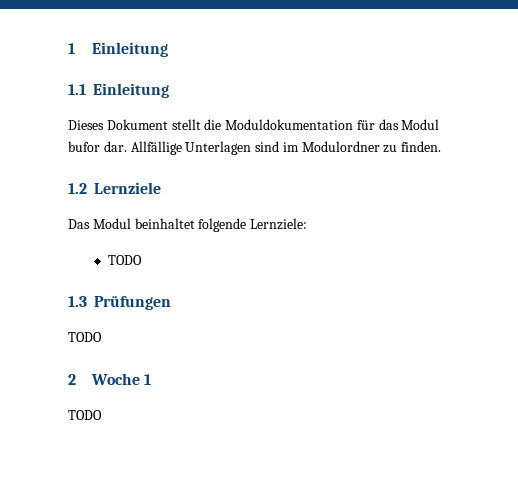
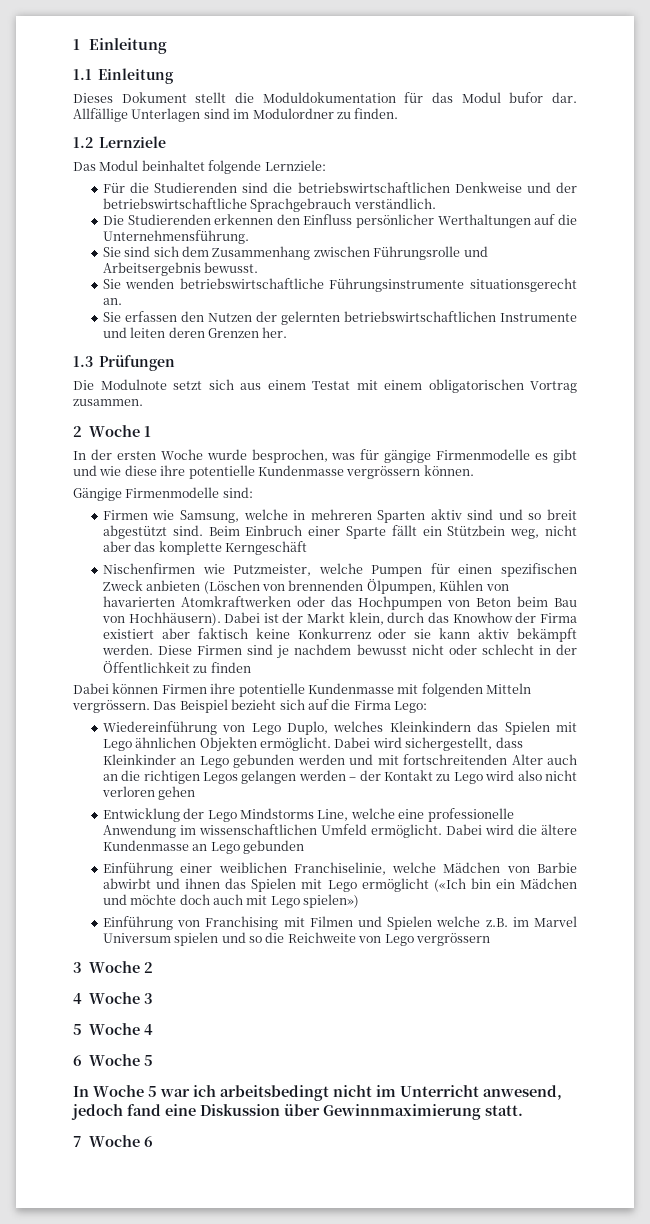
  Das Modul beinhaltet folgende Lernziele:
- TODO
+ Für die Studierenden sind die betriebswirtschaftlichen Denkweise und der betriebswirtschaftliche Sprachgebrauch verständlich.
+ Die Studierenden erkennen den Einfluss persönlicher Werthaltungen auf die Unternehmensführung.
+ Sie sind sich dem Zusammenhang zwischen Führungsrolle und Arbeitsergebnis bewusst.
+ Sie wenden betriebswirtschaftliche Führungsinstrumente situationsgerecht an.
+ Sie erfassen den Nutzen der gelernten betriebswirtschaftlichen Instrumente und leiten deren Grenzen her.
  1.3 Prüfungen
- TODO
+ Die Modulnote setzt sich aus einem Testat mit einem obligatorischen Vortrag zusammen.
  2 Woche 1
- TODO
+ In der ersten Woche wurde besprochen, was für gängige Firmenmodelle es gibt und wie diese ihre potentielle Kundenmasse vergrössern können.
+ Gängige Firmenmodelle sind:
+ Firmen wie Samsung, welche in mehreren Sparten aktiv sind und so breit abgestützt sind. Beim Einbruch einer Sparte fällt ein Stützbein weg, nicht aber das komplette Kerngeschäft
+ Nischenfirmen wie Putzmeister, welche Pumpen für einen spezifischen Zweck anbieten (Löschen von brennenden Ölpumpen, Kühlen von havarierten Atomkraftwerken oder das Hochpumpen von Beton beim Bau von Hochhäusern). Dabei ist der Markt klein, durch das Knowhow der Firma existiert aber faktisch keine Konkurrenz oder sie kann aktiv bekämpft werden. Diese Firmen sind je nachdem bewusst nicht oder schlecht in der Öffentlichkeit zu finden
+ Dabei können Firmen ihre potentielle Kundenmasse mit folgenden Mitteln vergrössern. Das Beispiel bezieht sich auf die Firma Lego:
+ Wiedereinführung von Lego Duplo, welches Kleinkindern das Spielen mit Lego ähnlichen Objekten ermöglicht. Dabei wird sichergestellt, dass Kleinkinder an Lego gebunden werden und mit fortschreitenden Alter auch an die richtigen Legos gelangen werden – der Kontakt zu Lego wird also nicht verloren gehen
+ Entwicklung der Lego Mindstorms Line, welche eine professionelle Anwendung im wissenschaftlichen Umfeld ermöglicht. Dabei wird die ältere Kundenmasse an Lego gebunden
+ Einführung einer weiblichen Franchiselinie, welche Mädchen von Barbie abwirbt und ihnen das Spielen mit Lego ermöglicht («Ich bin ein Mädchen und möchte doch auch mit Lego spielen»)
+ Einführung von Franchising mit Filmen und Spielen welche z.B. im Marvel Universum spielen und so die Reichweite von Lego vergrössern
+ 3 Woche 2
+ 4 Woche 3
+ 5 Woche 4
+ 6 Woche 5
+ In Woche 5 war ich arbeitsbedingt nicht im Unterricht anwesend, jedoch fand eine Diskussion über Gewinnmaximierung statt.
+ 7 Woche 6

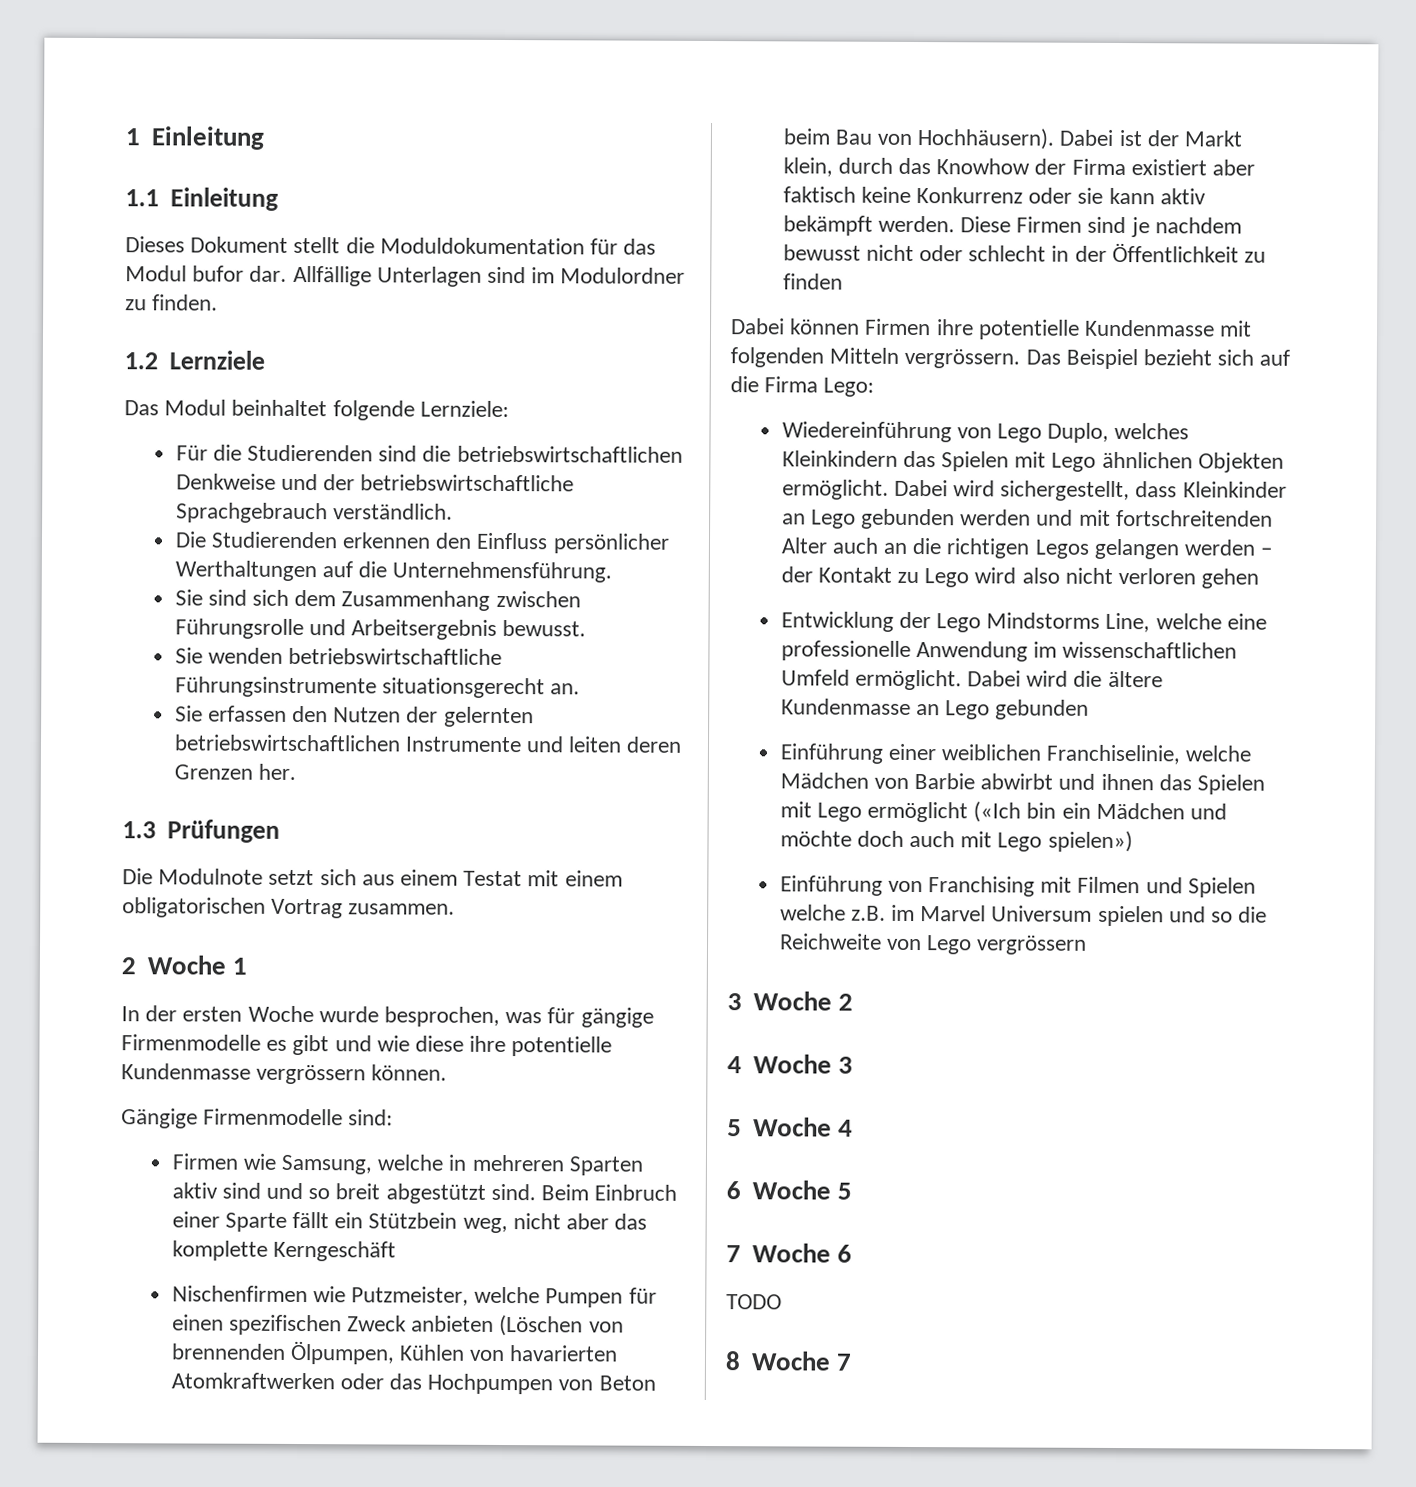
- In Woche 5 war ich arbeitsbedingt nicht im Unterricht anwesend, jedoch fand eine Diskussion über Gewinnmaximierung statt.
  7 Woche 6
+ TODO
+ 8 Woche 7

